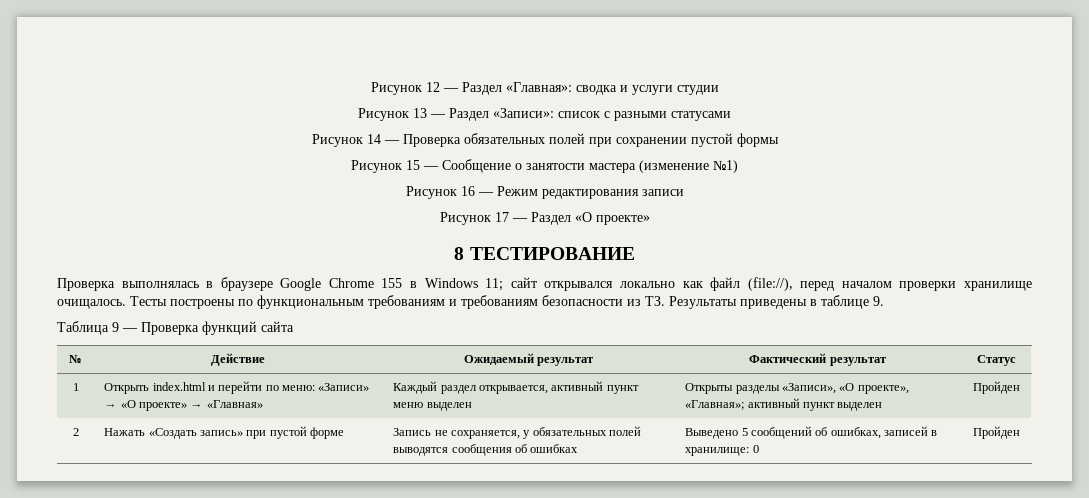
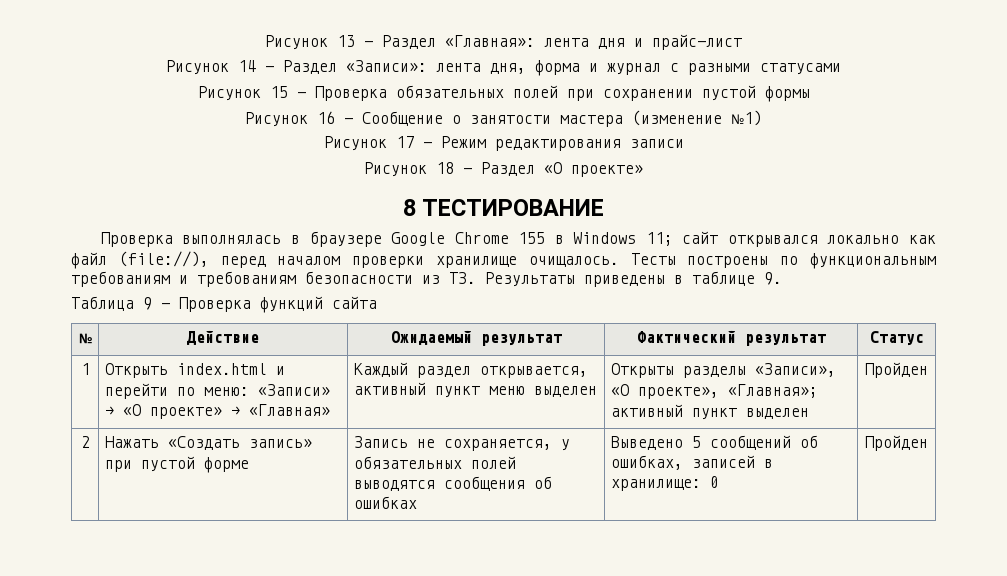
- Рисунок 12 — Раздел «Главная»: сводка и услуги студии
- Рисунок 13 — Раздел «Записи»: список с разными статусами
+ Рисунок 13 — Раздел «Главная»: лента дня и прайс-лист
+ Рисунок 14 — Раздел «Записи»: лента дня, форма и журнал с разными статусами
- Рисунок 14 — Проверка обязательных полей при сохранении пустой формы
+ Рисунок 15 — Проверка обязательных полей при сохранении пустой формы
- Рисунок 15 — Сообщение о занятости мастера (изменение №1)
+ Рисунок 16 — Сообщение о занятости мастера (изменение №1)
- Рисунок 16 — Режим редактирования записи
+ Рисунок 17 — Режим редактирования записи
- Рисунок 17 — Раздел «О проекте»
+ Рисунок 18 — Раздел «О проекте»

